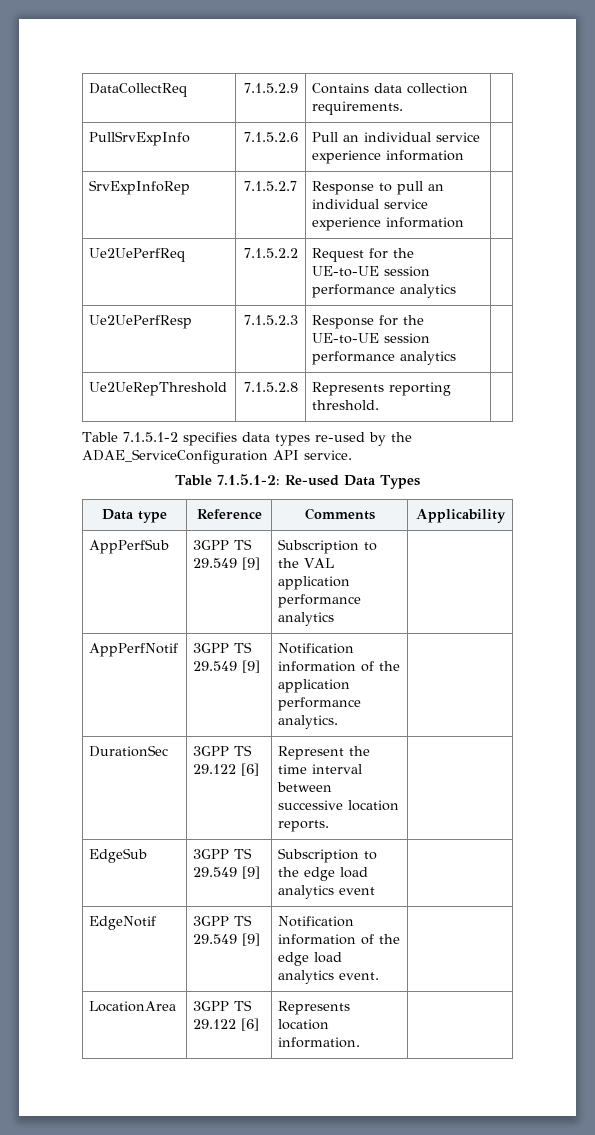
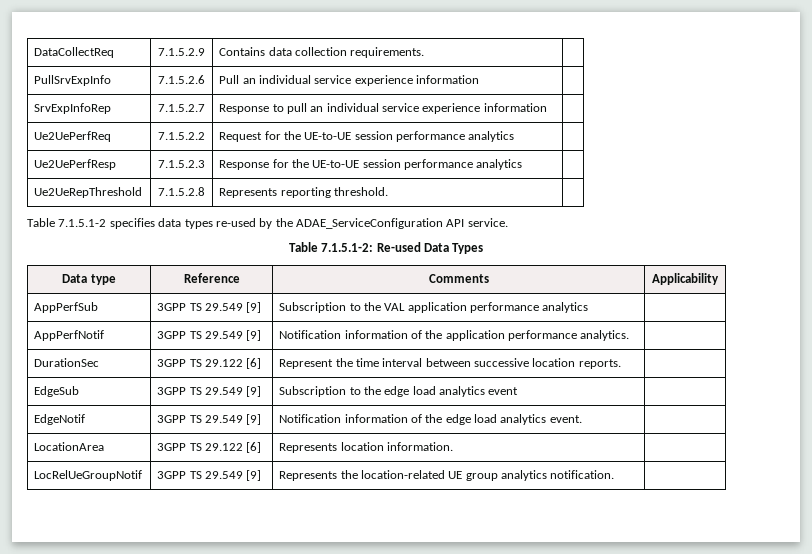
+ LocRelUeGroupNotif | 3GPP TS 29.549 [9] | Represents the location-related UE group analytics notification. |

